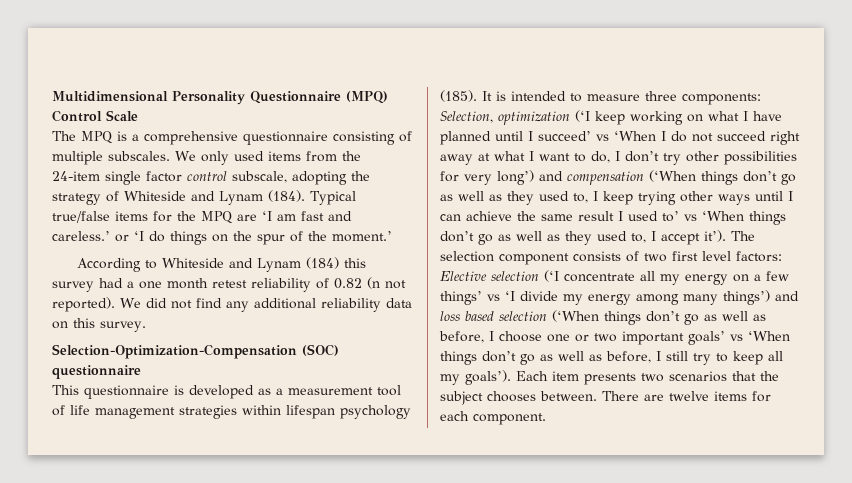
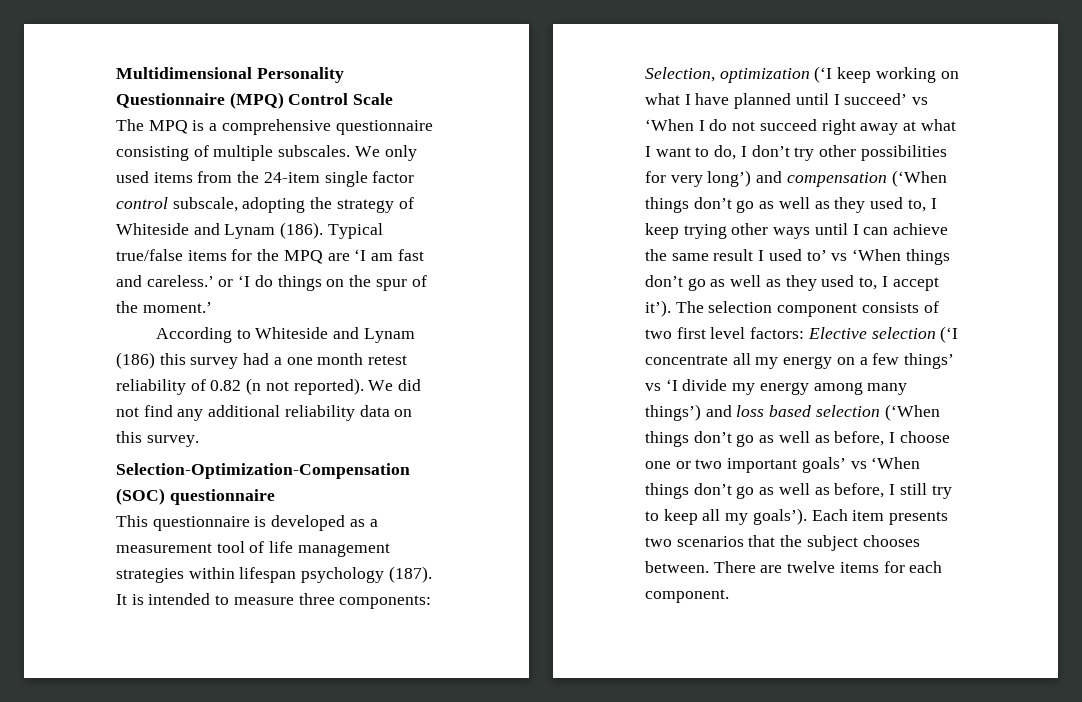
- We only used items from the 24-item single factor control subscale, adopting the strategy of Whiteside and Lynam (184).
+ We only used items from the 24-item single factor control subscale, adopting the strategy of Whiteside and Lynam (186).
- According to Whiteside and Lynam (184) this survey had a one month retest reliability of 0.82 (n not reported).
+ According to Whiteside and Lynam (186) this survey had a one month retest reliability of 0.82 (n not reported).
- This questionnaire is developed as a measurement tool of life management strategies within lifespan psychology (185).
+ This questionnaire is developed as a measurement tool of life management strategies within lifespan psychology (187).

